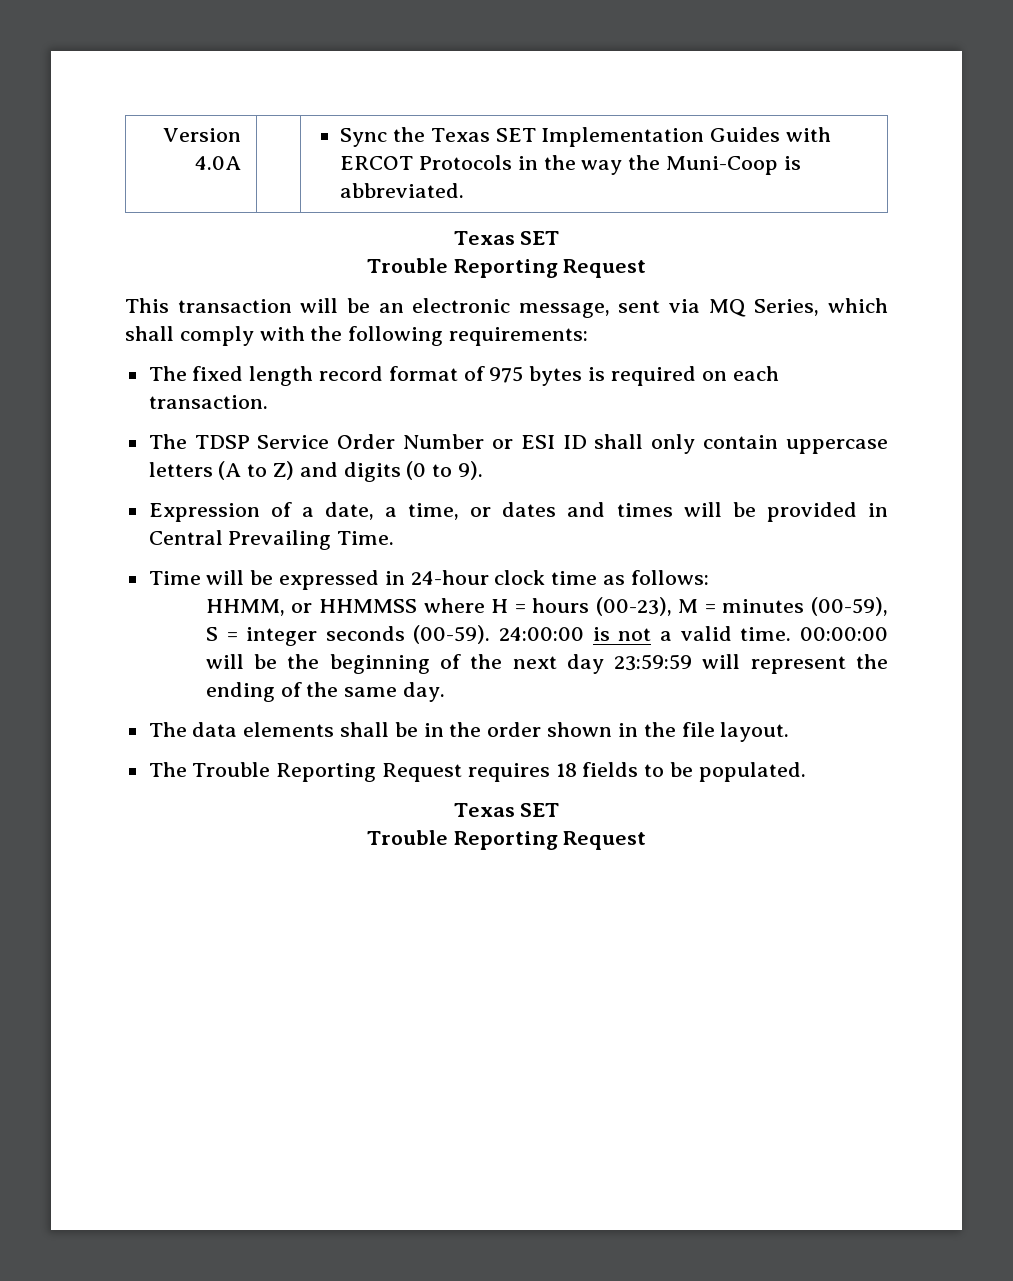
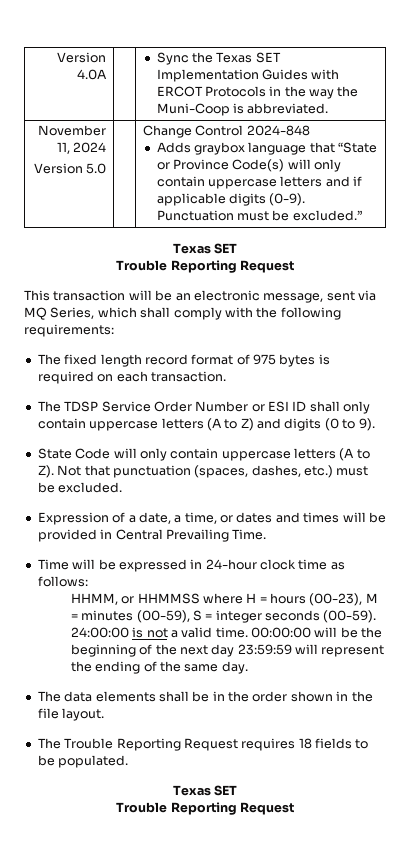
+ November 11, 2024
+ Version 5.0 | | Change Control 2024-848
+ Adds graybox language that “State or Province Code(s) will only contain uppercase letters and if applicable digits (0-9). Punctuation must be excluded.”
+ State Code will only contain uppercase letters (A to Z). Not that punctuation (spaces, dashes, etc.) must be excluded.

